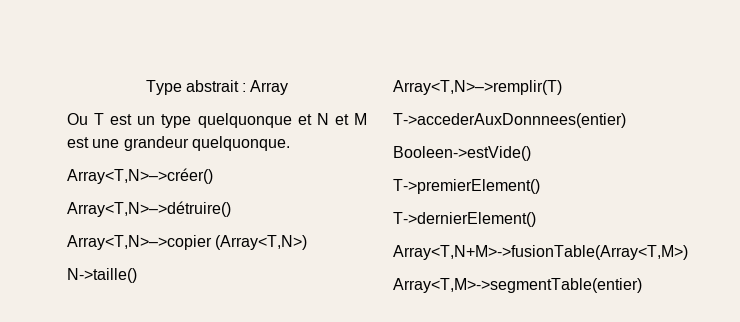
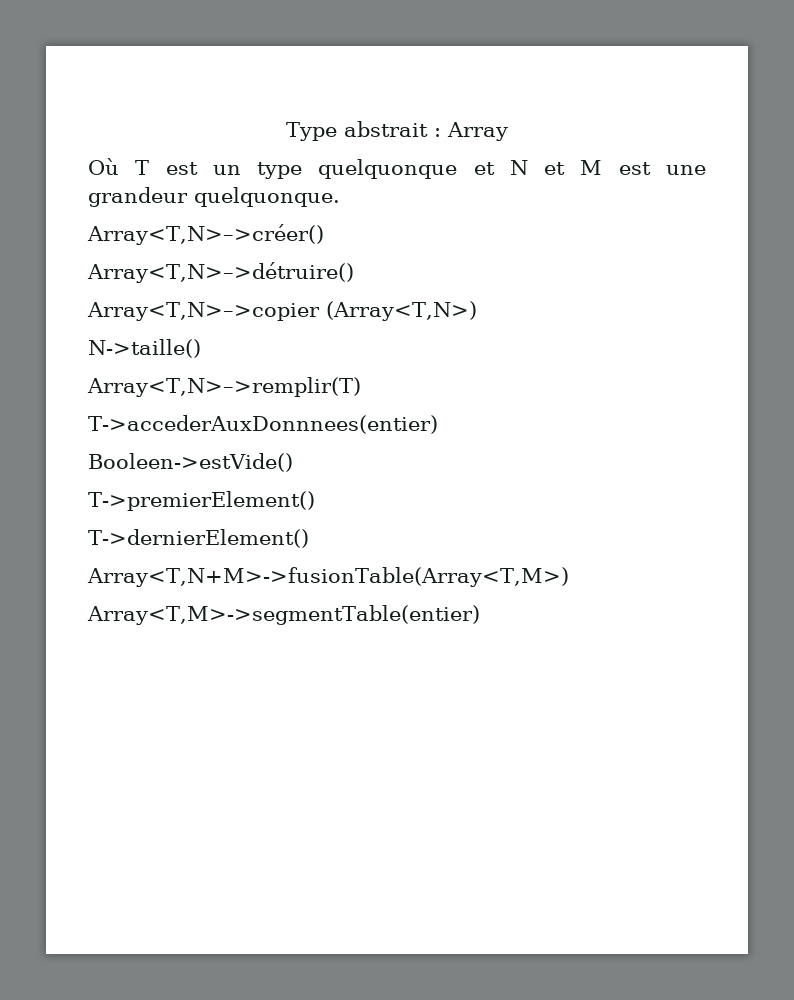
- Ou T est un type quelquonque et N et M est une grandeur quelquonque.
+ Où T est un type quelquonque et N et M est une grandeur quelquonque.

